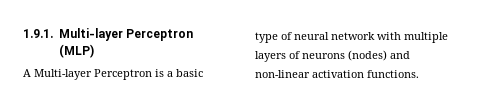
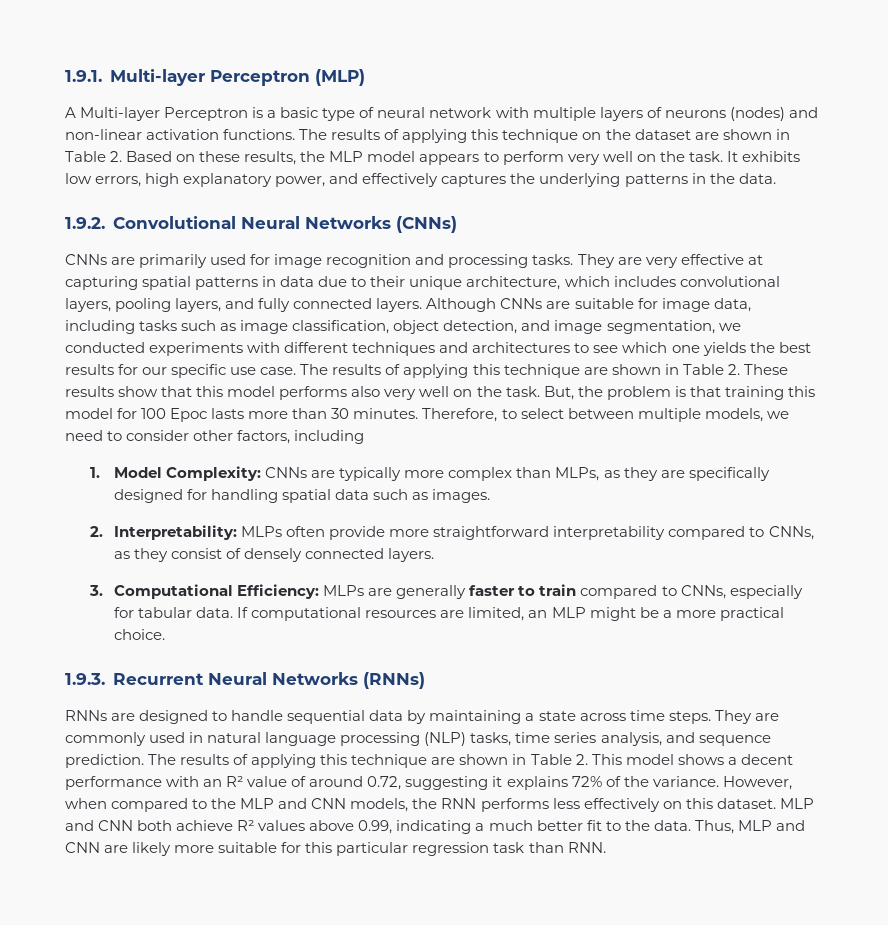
+ The results of applying this technique on the dataset are shown in Table 2. Based on these results, the MLP model appears to perform very well on the task. It exhibits low errors, high explanatory power, and effectively captures the underlying patterns in the data.
+ 1.9.2. Convolutional Neural Networks (CNNs)
+ CNNs are primarily used for image recognition and processing tasks. They are very effective at capturing spatial patterns in data due to their unique architecture, which includes convolutional layers, pooling layers, and fully connected layers. Although CNNs are suitable for image data, including tasks such as image classification, object detection, and image segmentation, we conducted experiments with different techniques and architectures to see which one yields the best results for our specific use case. The results of applying this technique are shown in Table 2. These results show that this model performs also very well on the task. But, the problem is that training this model for 100 Epoc lasts more than 30 minutes. Therefore, to select between multiple models, we need to consider other factors, including
+ 1. Model Complexity: CNNs are typically more complex than MLPs, as they are specifically designed for handling spatial data such as images.
+ 2. Interpretability: MLPs often provide more straightforward interpretability compared to CNNs, as they consist of densely connected layers.
+ 3. Computational Efficiency: MLPs are generally faster to train compared to CNNs, especially for tabular data. If computational resources are limited, an MLP might be a more practical choice.
+ 1.9.3. Recurrent Neural Networks (RNNs)
+ RNNs are designed to handle sequential data by maintaining a state across time steps. They are commonly used in natural language processing (NLP) tasks, time series analysis, and sequence prediction. The results of applying this technique are shown in Table 2. This model shows a decent performance with an R² value of around 0.72, suggesting it explains 72% of the variance. However, when compared to the MLP and CNN models, the RNN performs less effectively on this dataset. MLP and CNN both achieve R² values above 0.99, indicating a much better fit to the data. Thus, MLP and CNN are likely more suitable for this particular regression task than RNN.

